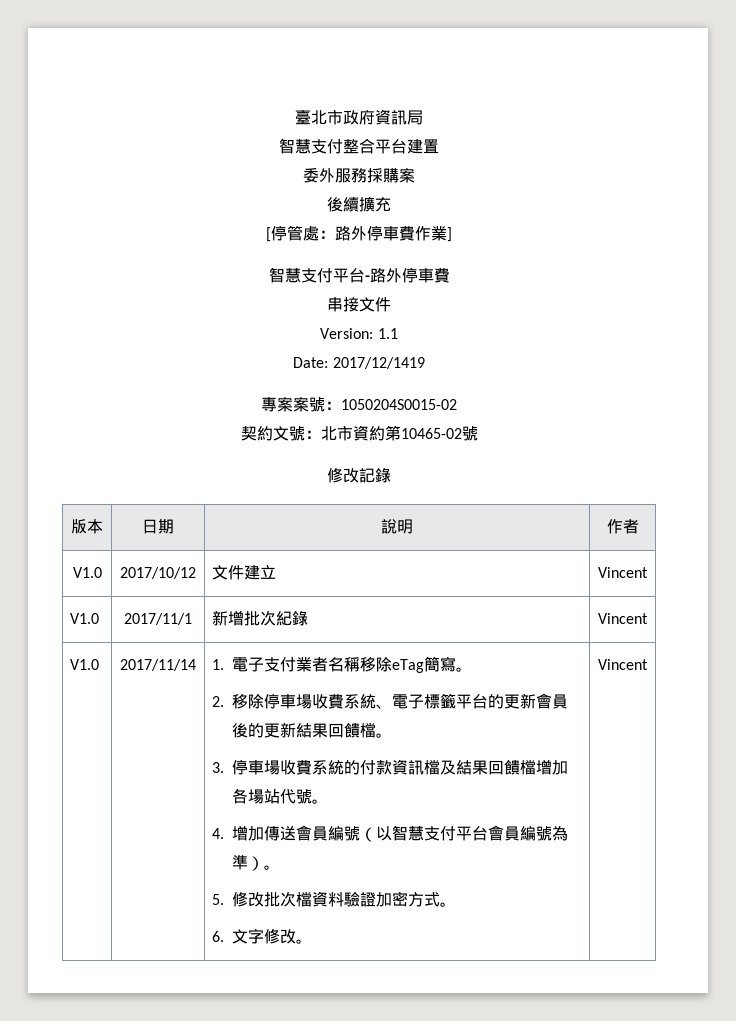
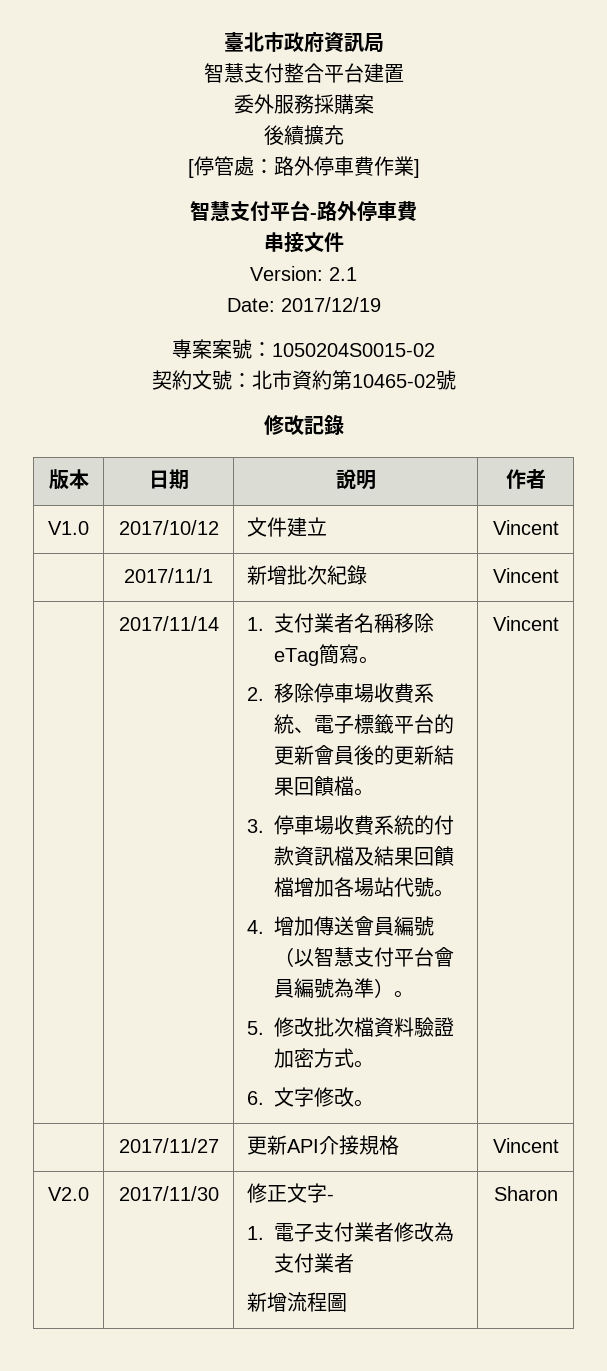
- Version: 1.1
+ Version: 2.1
- Date: 2017/12/1419
+ Date: 2017/12/19
- V1.0 | 2017/11/1 | 新增批次紀錄 | Vincent
- V1.0
+ | 2017/11/1 | 新增批次紀錄 | Vincent
- 1.電子支付業者名稱移除eTag簡寫。
+ 1.支付業者名稱移除eTag簡寫。
+ | 2017/11/27 | 更新API介接規格 | Vincent
+ V2.0 | 2017/11/30 | 修正文字-
+ 1.電子支付業者修改為支付業者
+ 新增流程圖 | Sharon

